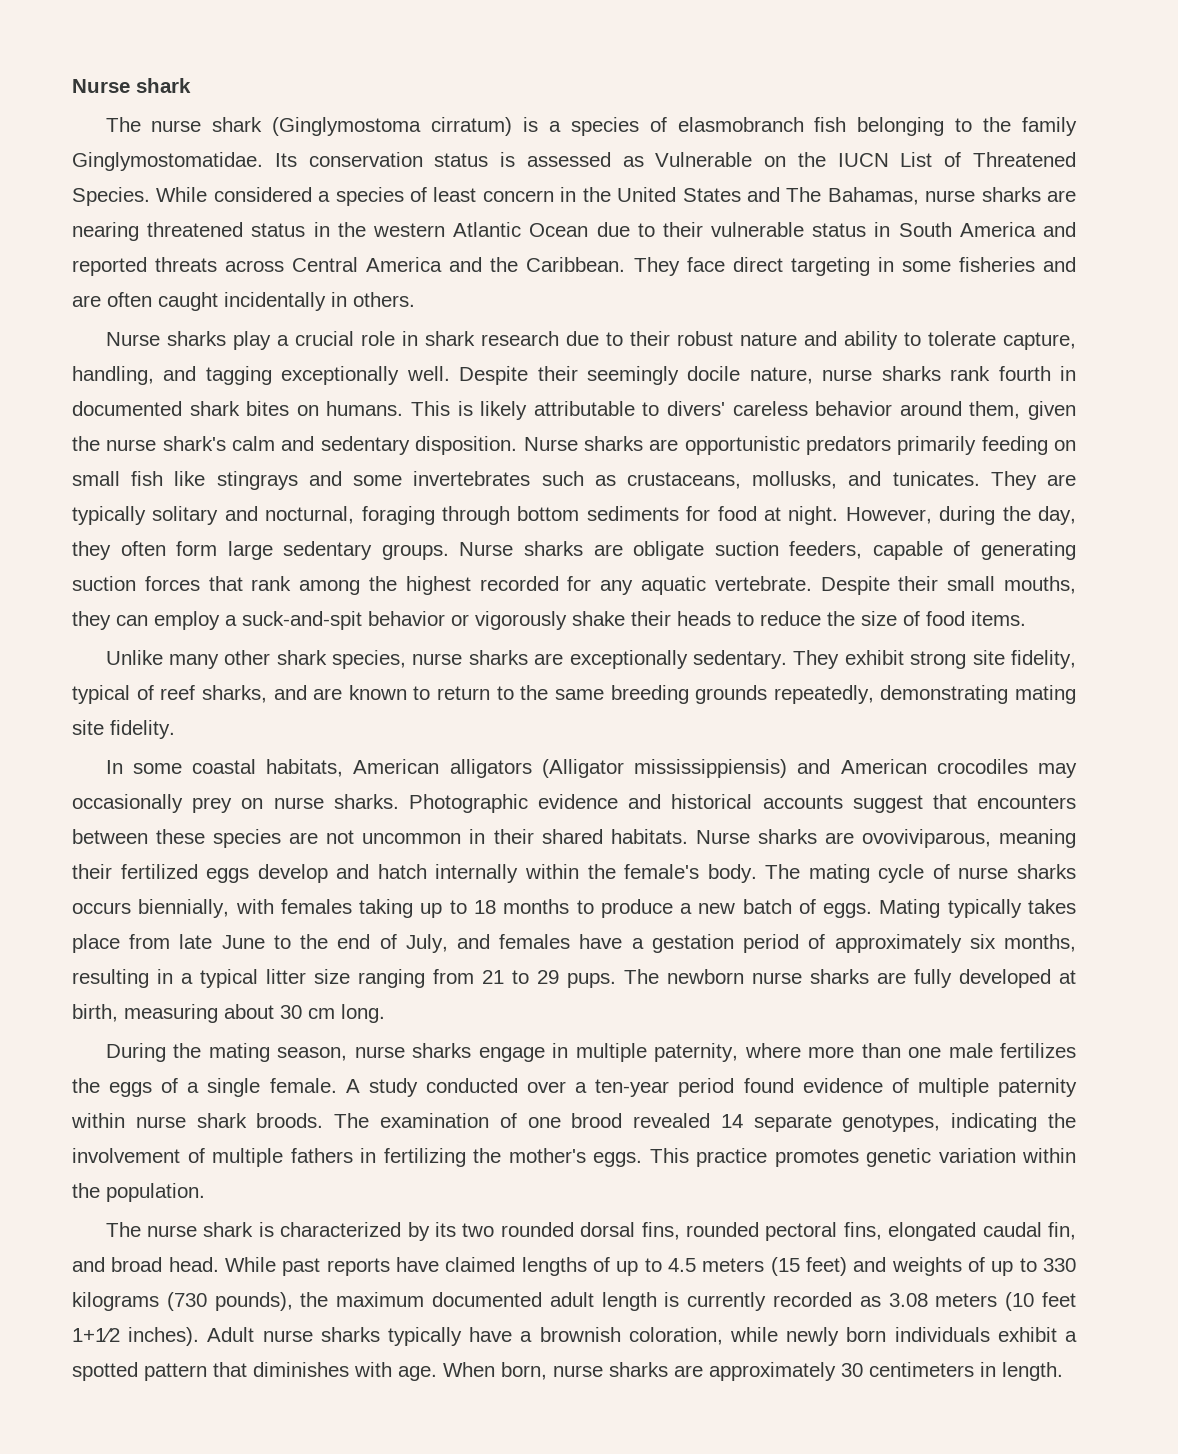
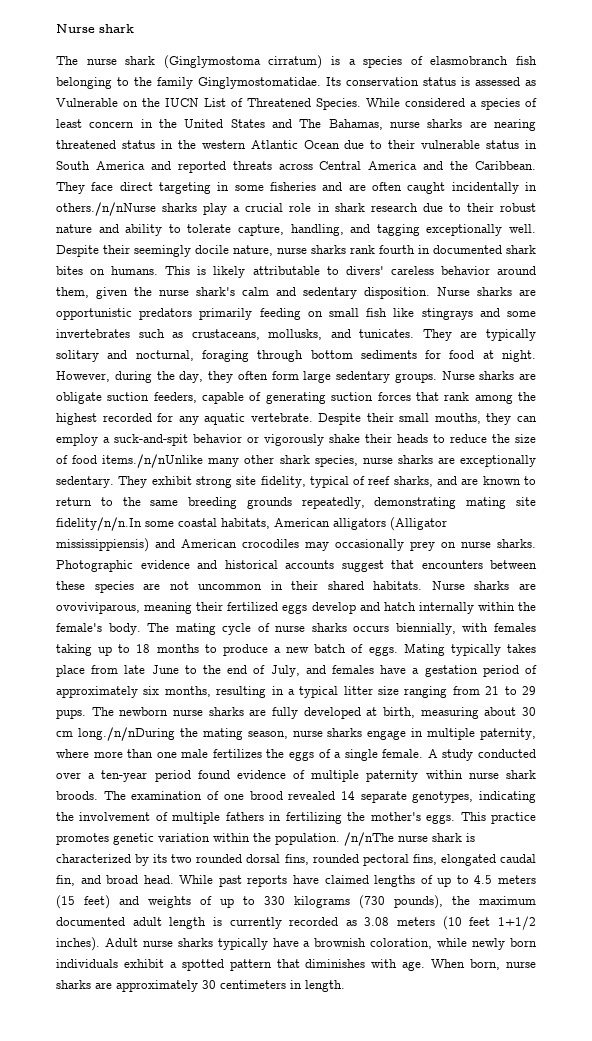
- They face direct targeting in some fisheries and are often caught incidentally in others.
- Nurse sharks play a crucial role in shark research due to their robust nature and ability to tolerate capture, handling, and tagging exceptionally well.
+ They face direct targeting in some fisheries and are often caught incidentally in others./n/nNurse sharks play a crucial role in shark research due to their robust nature and ability to tolerate capture, handling, and tagging exceptionally well.
- Despite their small mouths, they can employ a suck-and-spit behavior or vigorously shake their heads to reduce the size of food items.
- Unlike many other shark species, nurse sharks are exceptionally sedentary.
+ Despite their small mouths, they can employ a suck-and-spit behavior or vigorously shake their heads to reduce the size of food items./n/nUnlike many other shark species, nurse sharks are exceptionally sedentary.
- They exhibit strong site fidelity, typical of reef sharks, and are known to return to the same breeding grounds repeatedly, demonstrating mating site fidelity.
- In some coastal habitats, American alligators (Alligator mississippiensis) and American crocodiles may occasionally prey on nurse sharks.
+ They exhibit strong site fidelity, typical of reef sharks, and are known to return to the same breeding grounds repeatedly, demonstrating mating site fidelity/n/n.In some coastal habitats, American alligators (Alligator mississippiensis) and American crocodiles may occasionally prey on nurse sharks.
- The newborn nurse sharks are fully developed at birth, measuring about 30 cm long.
- During the mating season, nurse sharks engage in multiple paternity, where more than one male fertilizes the eggs of a single female.
+ The newborn nurse sharks are fully developed at birth, measuring about 30 cm long./n/nDuring the mating season, nurse sharks engage in multiple paternity, where more than one male fertilizes the eggs of a single female.
- This practice promotes genetic variation within the population.
- The nurse shark is characterized by its two rounded dorsal fins, rounded pectoral fins, elongated caudal fin, and broad head.
+ This practice promotes genetic variation within the population. /n/nThe nurse shark is characterized by its two rounded dorsal fins, rounded pectoral fins, elongated caudal fin, and broad head.

